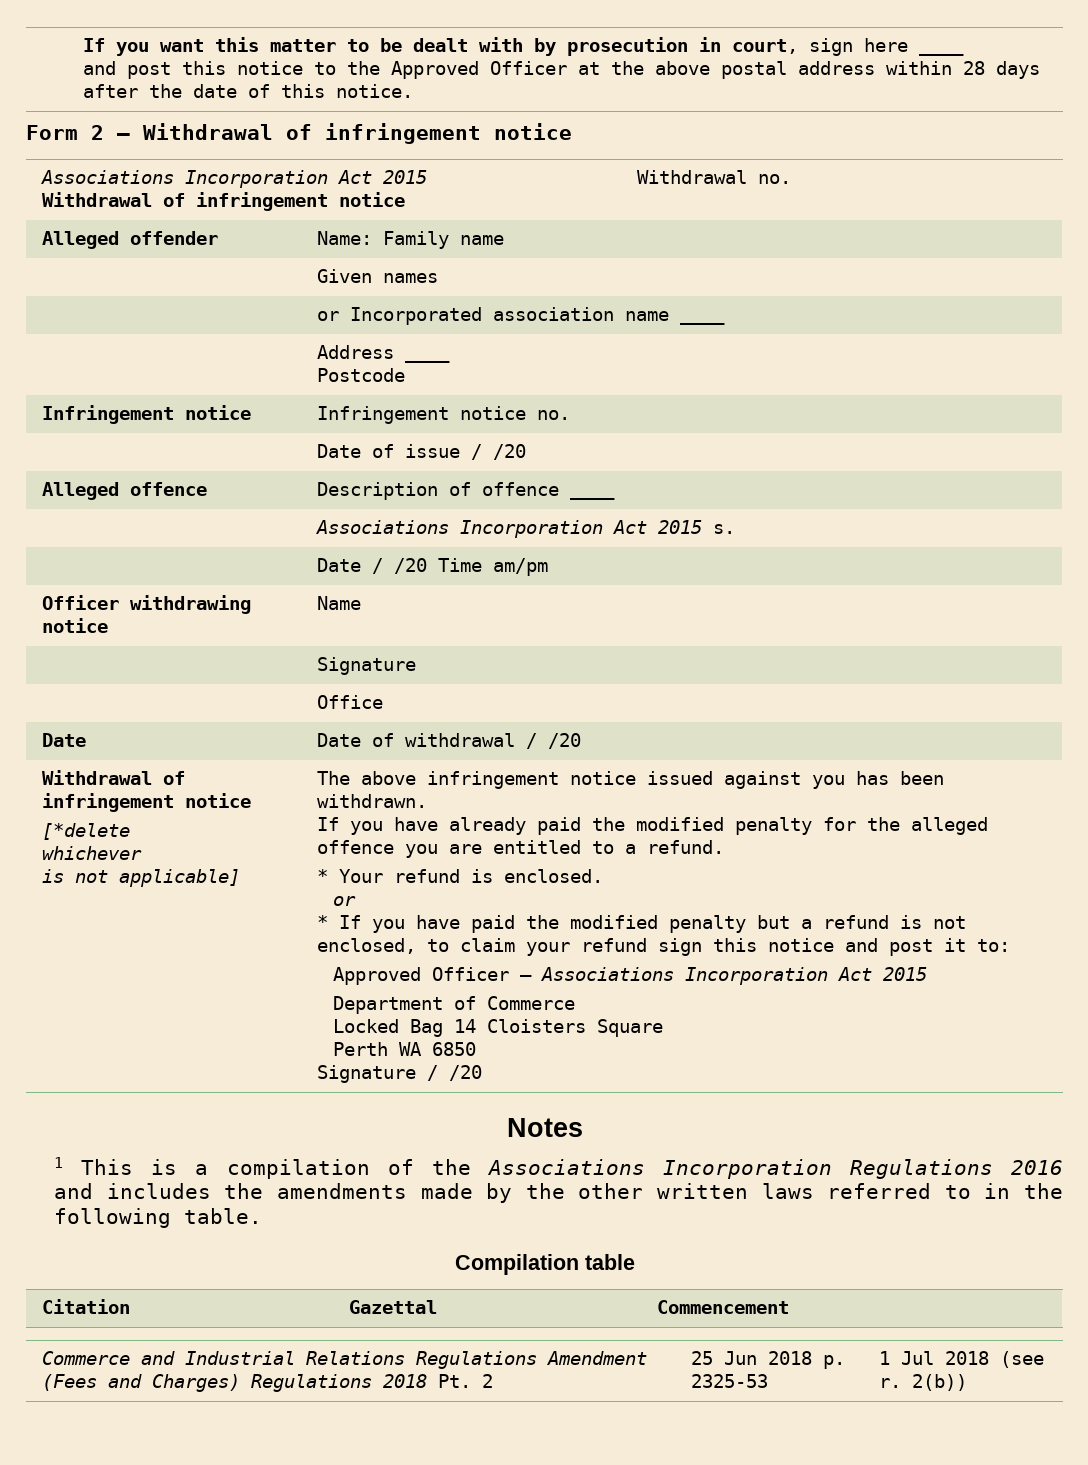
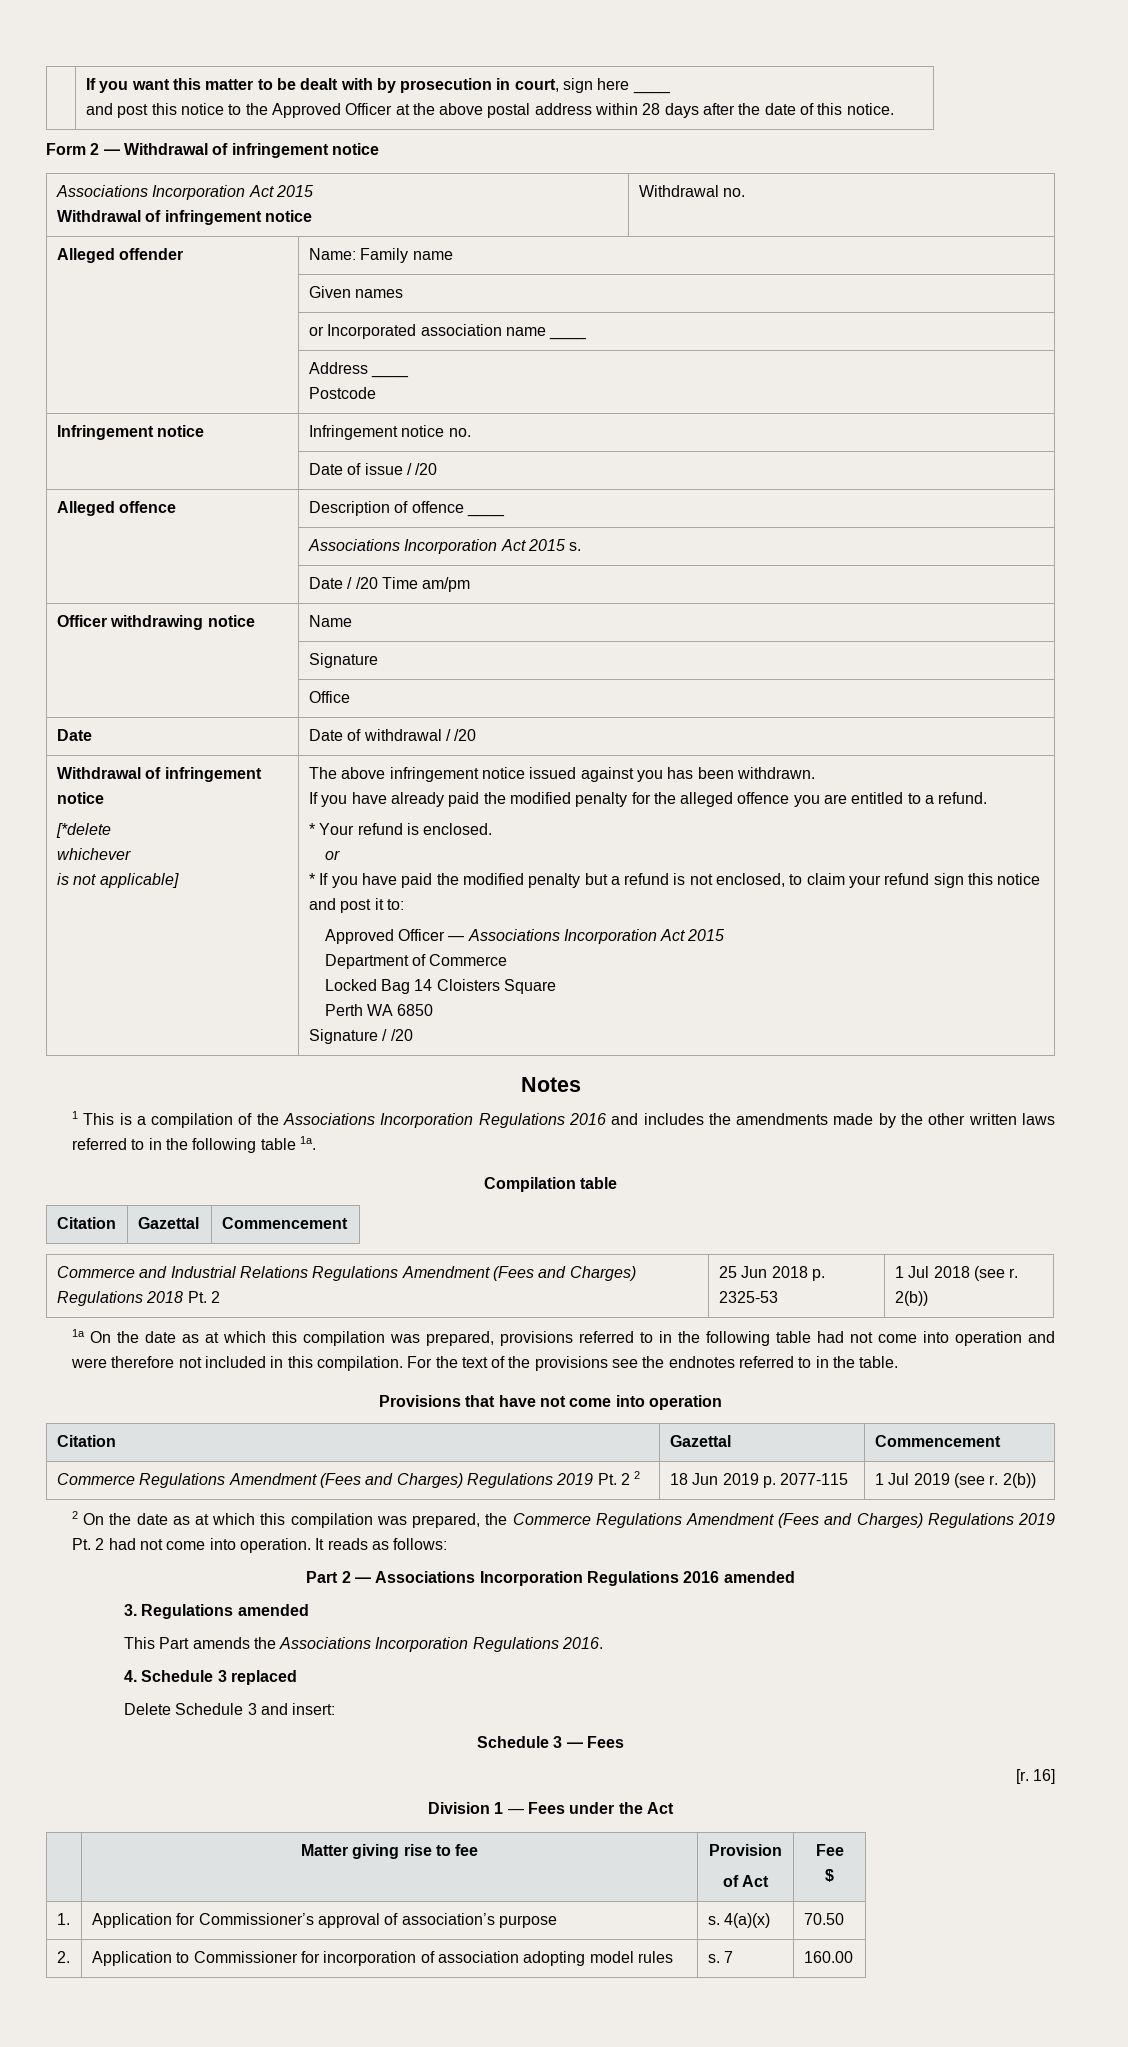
- 1 This is a compilation of the Associations Incorporation Regulations 2016 and includes the amendments made by the other written laws referred to in the following table.
+ 1 This is a compilation of the Associations Incorporation Regulations 2016 and includes the amendments made by the other written laws referred to in the following table 1a.
+ 1a On the date as at which this compilation was prepared, provisions referred to in the following table had not come into operation and were therefore not included in this compilation. For the text of the provisions see the endnotes referred to in the table.
+ Provisions that have not come into operation
+ Citation | Gazettal | Commencement
+ Commerce Regulations Amendment (Fees and Charges) Regulations 2019 Pt. 2 2 | 18 Jun 2019 p. 2077-115 | 1 Jul 2019 (see r. 2(b))
+ 2 On the date as at which this compilation was prepared, the Commerce Regulations Amendment (Fees and Charges) Regulations 2019 Pt. 2 had not come into operation. It reads as follows:
+ Part 2 — Associations Incorporation Regulations 2016 amended
+ 3. Regulations amended
+ This Part amends the Associations Incorporation Regulations 2016.
+ 4. Schedule 3 replaced
+ Delete Schedule 3 and insert:
+ Schedule 3 — Fees
+ [r. 16]
+ Division 1 — Fees under the Act
+ | Matter giving rise to fee | Provision
+ of Act | Fee
+ $
+ 1. | Application for Commissioner’s approval of association’s purpose | s. 4(a)(x) | 70.50
+ 2. | Application to Commissioner for incorporation of association adopting model rules | s. 7 | 160.00

